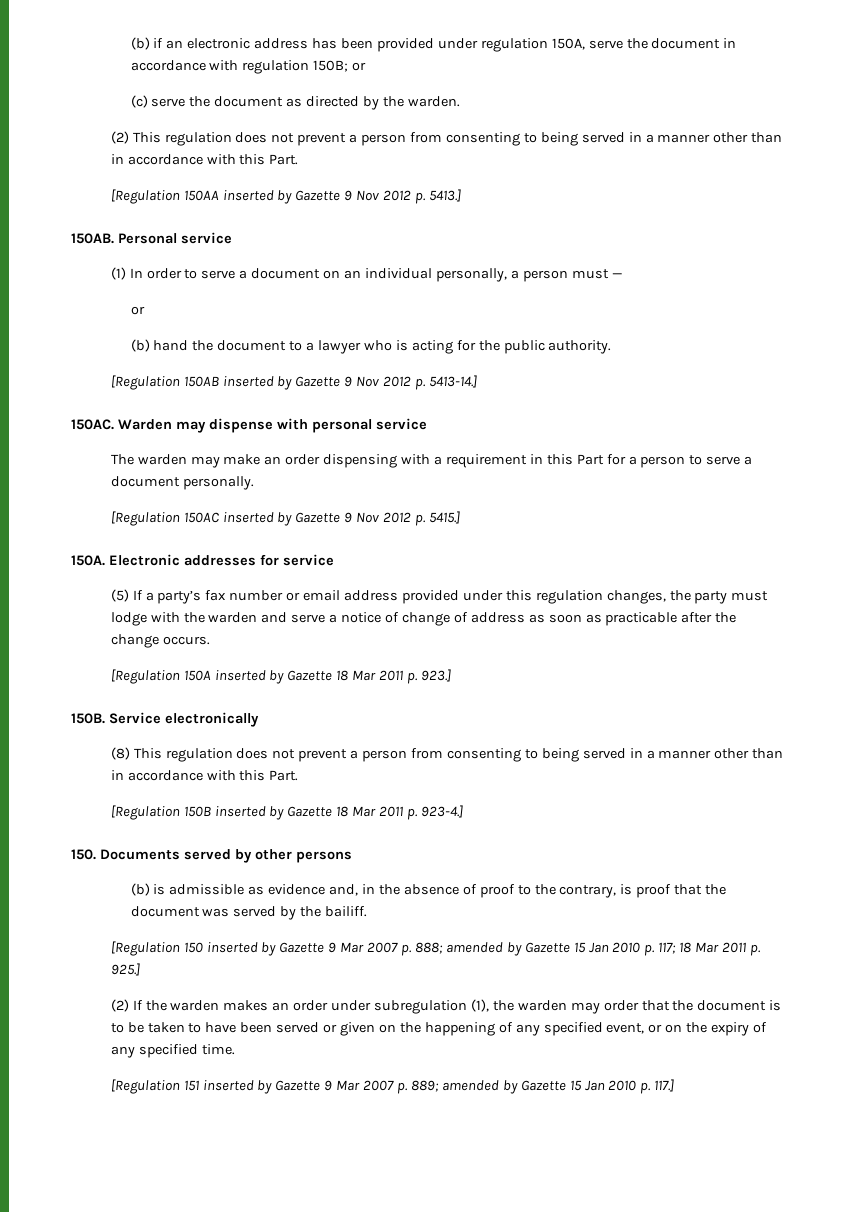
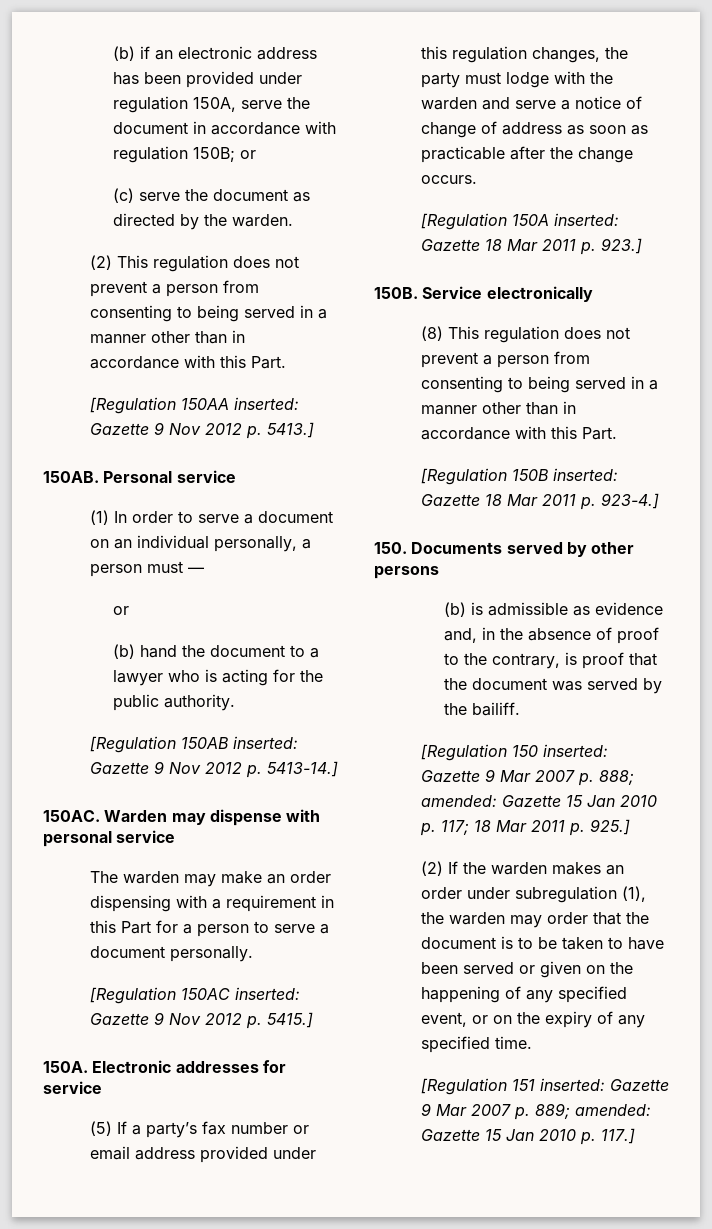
- [Regulation 150AA inserted by Gazette 9 Nov 2012 p. 5413.]
+ [Regulation 150AA inserted: Gazette 9 Nov 2012 p. 5413.]
- [Regulation 150AB inserted by Gazette 9 Nov 2012 p. 5413-14.]
+ [Regulation 150AB inserted: Gazette 9 Nov 2012 p. 5413-14.]
- [Regulation 150AC inserted by Gazette 9 Nov 2012 p. 5415.]
+ [Regulation 150AC inserted: Gazette 9 Nov 2012 p. 5415.]
- [Regulation 150A inserted by Gazette 18 Mar 2011 p. 923.]
+ [Regulation 150A inserted: Gazette 18 Mar 2011 p. 923.]
- [Regulation 150B inserted by Gazette 18 Mar 2011 p. 923-4.]
+ [Regulation 150B inserted: Gazette 18 Mar 2011 p. 923-4.]
- [Regulation 150 inserted by Gazette 9 Mar 2007 p. 888; amended by Gazette 15 Jan 2010 p. 117; 18 Mar 2011 p. 925.]
+ [Regulation 150 inserted: Gazette 9 Mar 2007 p. 888; amended: Gazette 15 Jan 2010 p. 117; 18 Mar 2011 p. 925.]
- [Regulation 151 inserted by Gazette 9 Mar 2007 p. 889; amended by Gazette 15 Jan 2010 p. 117.]
+ [Regulation 151 inserted: Gazette 9 Mar 2007 p. 889; amended: Gazette 15 Jan 2010 p. 117.]

